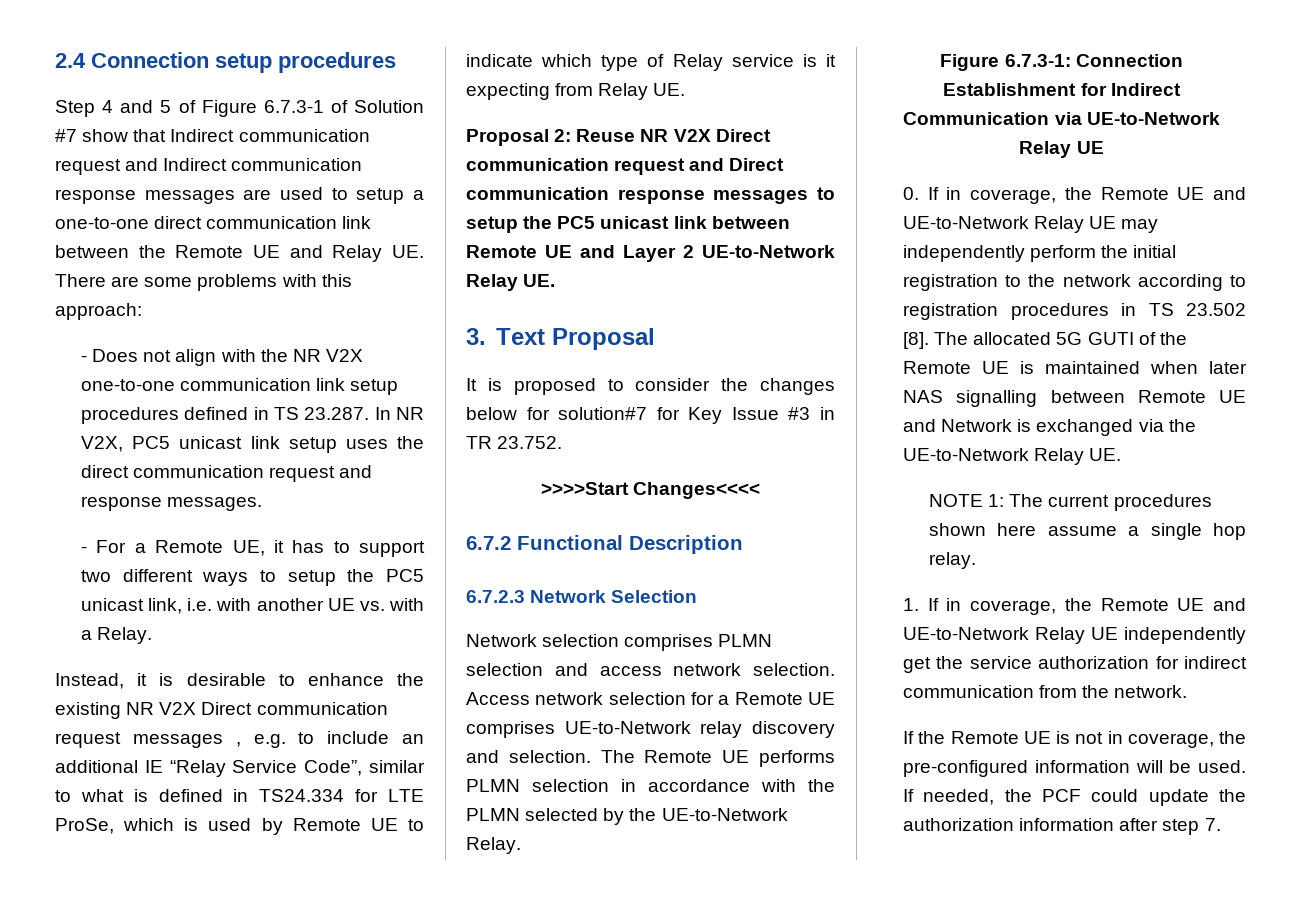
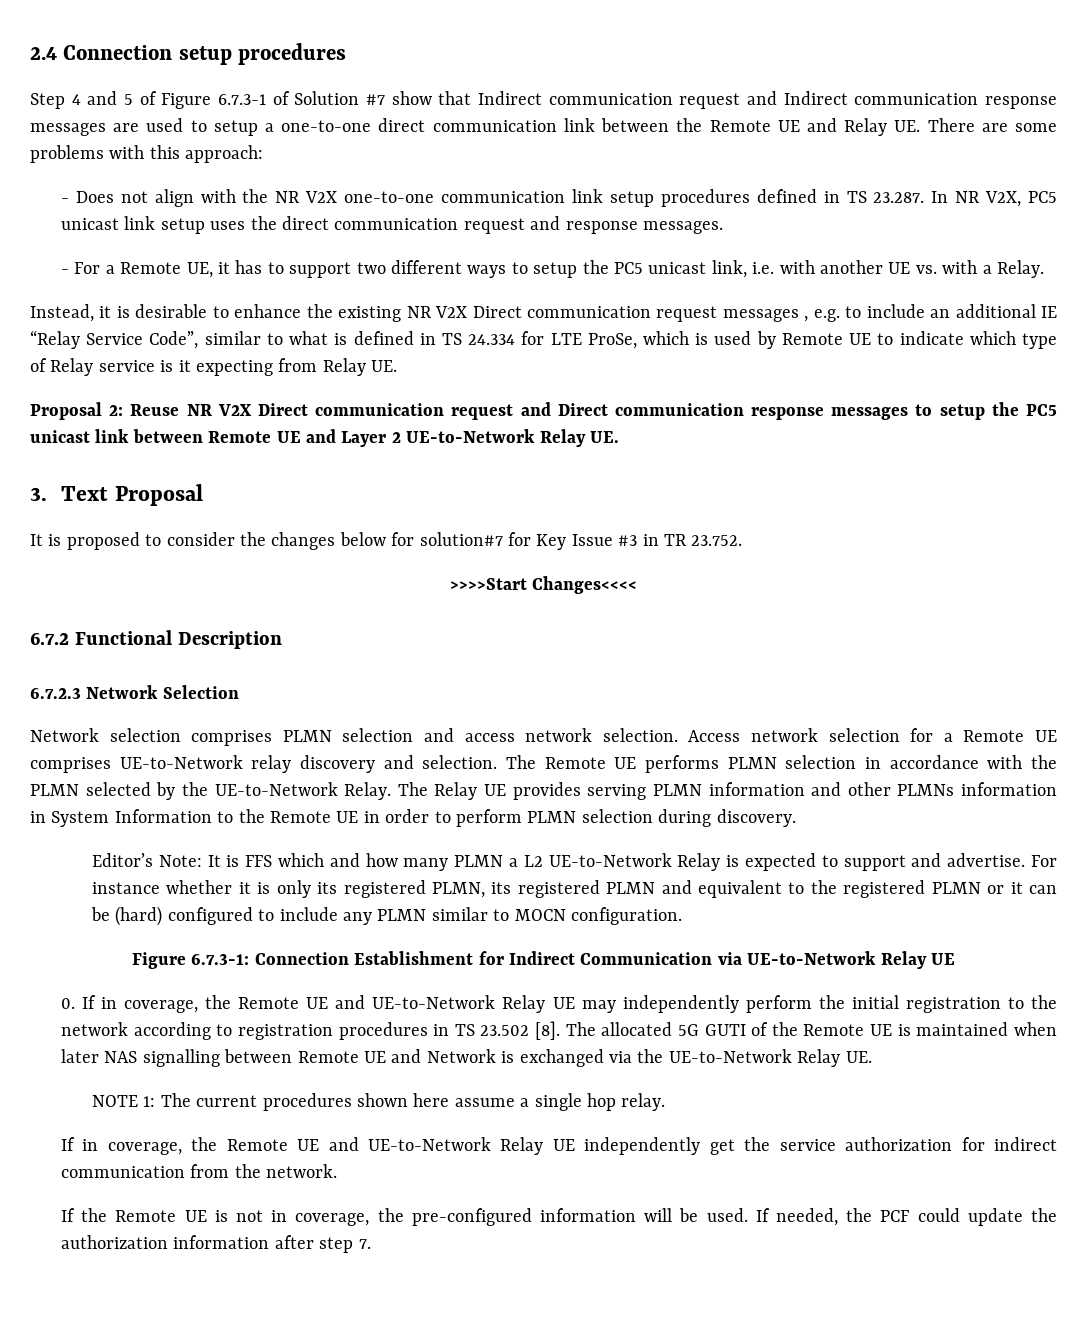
- Instead, it is desirable to enhance the existing NR V2X Direct communication request messages , e.g. to include an additional IE “Relay Service Code”, similar to what is defined in TS24.334 for LTE ProSe, which is used by Remote UE to indicate which type of Relay service is it expecting from Relay UE.
+ Instead, it is desirable to enhance the existing NR V2X Direct communication request messages , e.g. to include an additional IE “Relay Service Code”, similar to what is defined in TS 24.334 for LTE ProSe, which is used by Remote UE to indicate which type of Relay service is it expecting from Relay UE.
+ The Relay UE provides serving PLMN information and other PLMNs information in System Information to the Remote UE in order to perform PLMN selection during discovery.
+ Editor’s Note: It is FFS which and how many PLMN a L2 UE-to-Network Relay is expected to support and advertise. For instance whether it is only its registered PLMN, its registered PLMN and equivalent to the registered PLMN or it can be (hard) configured to include any PLMN similar to MOCN configuration.
- 1. If in coverage, the Remote UE and UE-to-Network Relay UE independently get the service authorization for indirect communication from the network.
+ If in coverage, the Remote UE and UE-to-Network Relay UE independently get the service authorization for indirect communication from the network.

